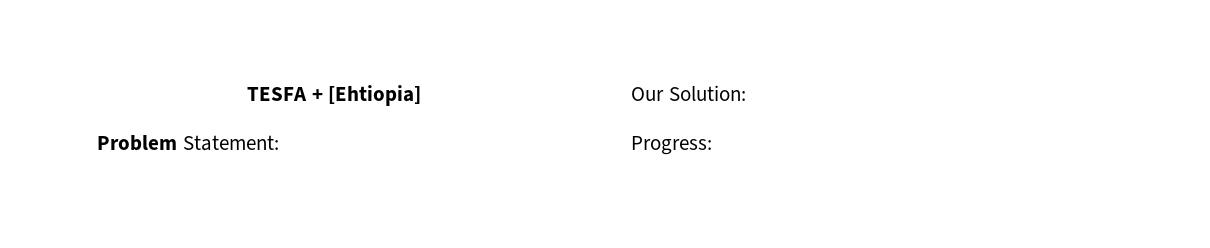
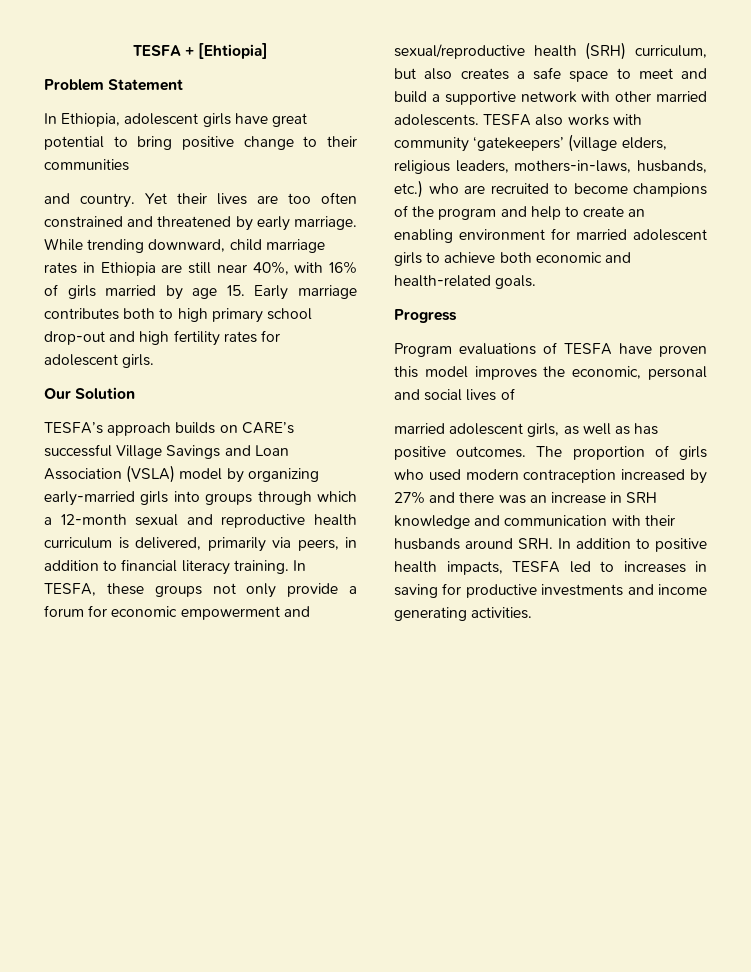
- Problem Statement:
- Our Solution:
- Progress:
+ Problem Statement
+ In Ethiopia, adolescent girls have great potential to bring positive change to their communities
+ and country. Yet their lives are too often constrained and threatened by early marriage. While trending downward, child marriage rates in Ethiopia are still near 40%, with 16% of girls married by age 15. Early marriage contributes both to high primary school drop-out and high fertility rates for adolescent girls.
+ Our Solution
+ TESFA’s approach builds on CARE’s successful Village Savings and Loan Association (VSLA) model by organizing early-married girls into groups through which a 12-month sexual and reproductive health curriculum is delivered, primarily via peers, in addition to financial literacy training. In TESFA, these groups not only provide a forum for economic empowerment and sexual/reproductive health (SRH) curriculum, but also creates a safe space to meet and build a supportive network with other married adolescents. TESFA also works with community ‘gatekeepers’ (village elders, religious leaders, mothers-in-laws, husbands, etc.) who are recruited to become champions of the program and help to create an enabling environment for married adolescent girls to achieve both economic and health-related goals.
+ Progress
+ Program evaluations of TESFA have proven this model improves the economic, personal and social lives of
+ married adolescent girls, as well as has positive outcomes. The proportion of girls who used modern contraception increased by 27% and there was an increase in SRH knowledge and communication with their husbands around SRH. In addition to positive health impacts, TESFA led to increases in saving for productive investments and income generating activities.

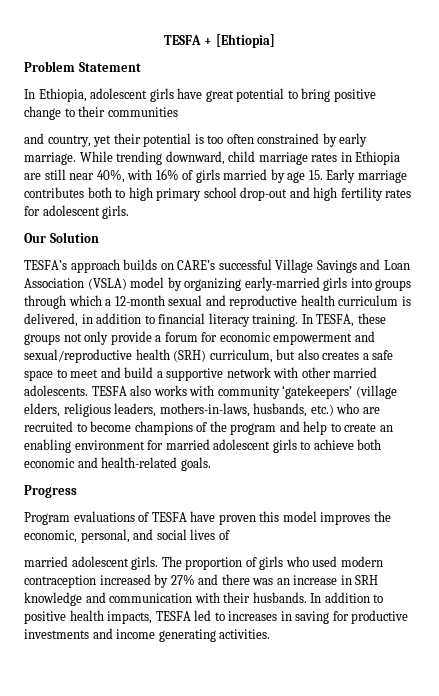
- and country. Yet their lives are too often constrained and threatened by early marriage.
+ and country, yet their potential is too often constrained by early marriage.
- TESFA’s approach builds on CARE’s successful Village Savings and Loan Association (VSLA) model by organizing early-married girls into groups through which a 12-month sexual and reproductive health curriculum is delivered, primarily via peers, in addition to financial literacy training.
+ TESFA’s approach builds on CARE’s successful Village Savings and Loan Association (VSLA) model by organizing early-married girls into groups through which a 12-month sexual and reproductive health curriculum is delivered, in addition to financial literacy training.
- Program evaluations of TESFA have proven this model improves the economic, personal and social lives of
+ Program evaluations of TESFA have proven this model improves the economic, personal, and social lives of
- married adolescent girls, as well as has positive outcomes.
+ married adolescent girls.
- The proportion of girls who used modern contraception increased by 27% and there was an increase in SRH knowledge and communication with their husbands around SRH. In addition to positive health impacts, TESFA led to increases in saving for productive investments and income generating activities.
+ The proportion of girls who used modern contraception increased by 27% and there was an increase in SRH knowledge and communication with their husbands. In addition to positive health impacts, TESFA led to increases in saving for productive investments and income generating activities.

